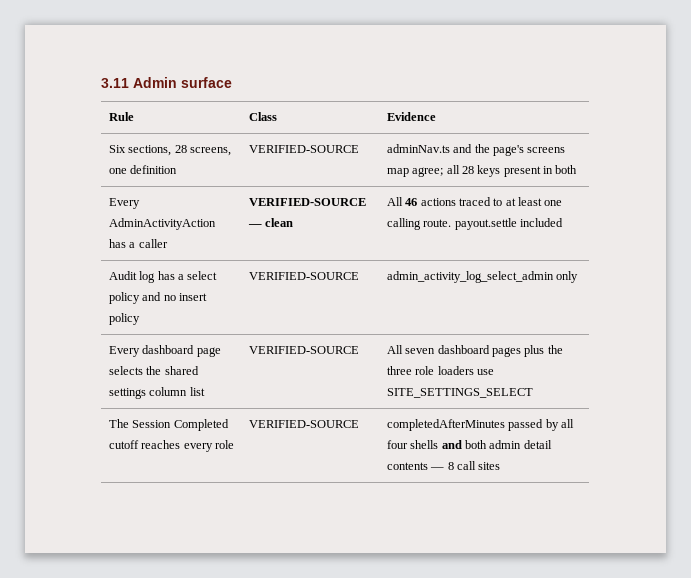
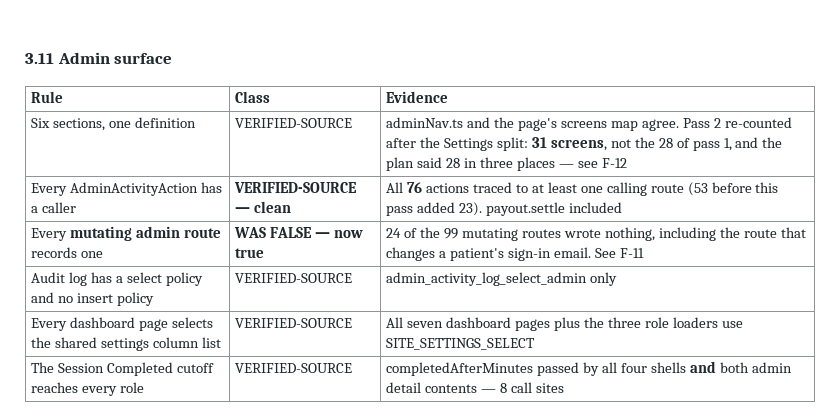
- Six sections, 28 screens, one definition | VERIFIED-SOURCE | adminNav.ts and the page's screens map agree; all 28 keys present in both
+ Six sections, one definition | VERIFIED-SOURCE | adminNav.ts and the page's screens map agree. Pass 2 re-counted after the Settings split: 31 screens, not the 28 of pass 1, and the plan said 28 in three places — see F-12
- Every AdminActivityAction has a caller | VERIFIED-SOURCE — clean | All 46 actions traced to at least one calling route. payout.settle included
+ Every AdminActivityAction has a caller | VERIFIED-SOURCE — clean | All 76 actions traced to at least one calling route (53 before this pass added 23). payout.settle included
+ Every mutating admin route records one | WAS FALSE — now true | 24 of the 99 mutating routes wrote nothing, including the route that changes a patient's sign-in email. See F-11

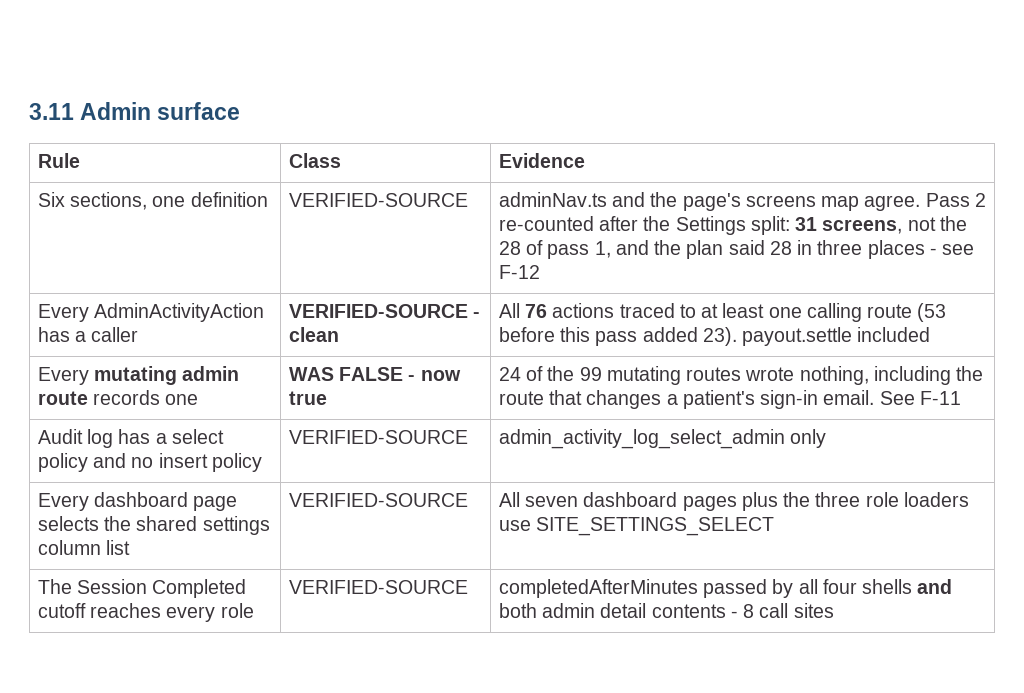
- Six sections, one definition | VERIFIED-SOURCE | adminNav.ts and the page's screens map agree. Pass 2 re-counted after the Settings split: 31 screens, not the 28 of pass 1, and the plan said 28 in three places — see F-12
+ Six sections, one definition | VERIFIED-SOURCE | adminNav.ts and the page's screens map agree. Pass 2 re-counted after the Settings split: 31 screens, not the 28 of pass 1, and the plan said 28 in three places - see F-12
- Every AdminActivityAction has a caller | VERIFIED-SOURCE — clean | All 76 actions traced to at least one calling route (53 before this pass added 23). payout.settle included
+ Every AdminActivityAction has a caller | VERIFIED-SOURCE - clean | All 76 actions traced to at least one calling route (53 before this pass added 23). payout.settle included
- Every mutating admin route records one | WAS FALSE — now true | 24 of the 99 mutating routes wrote nothing, including the route that changes a patient's sign-in email. See F-11
+ Every mutating admin route records one | WAS FALSE - now true | 24 of the 99 mutating routes wrote nothing, including the route that changes a patient's sign-in email. See F-11
- The Session Completed cutoff reaches every role | VERIFIED-SOURCE | completedAfterMinutes passed by all four shells and both admin detail contents — 8 call sites
+ The Session Completed cutoff reaches every role | VERIFIED-SOURCE | completedAfterMinutes passed by all four shells and both admin detail contents - 8 call sites

